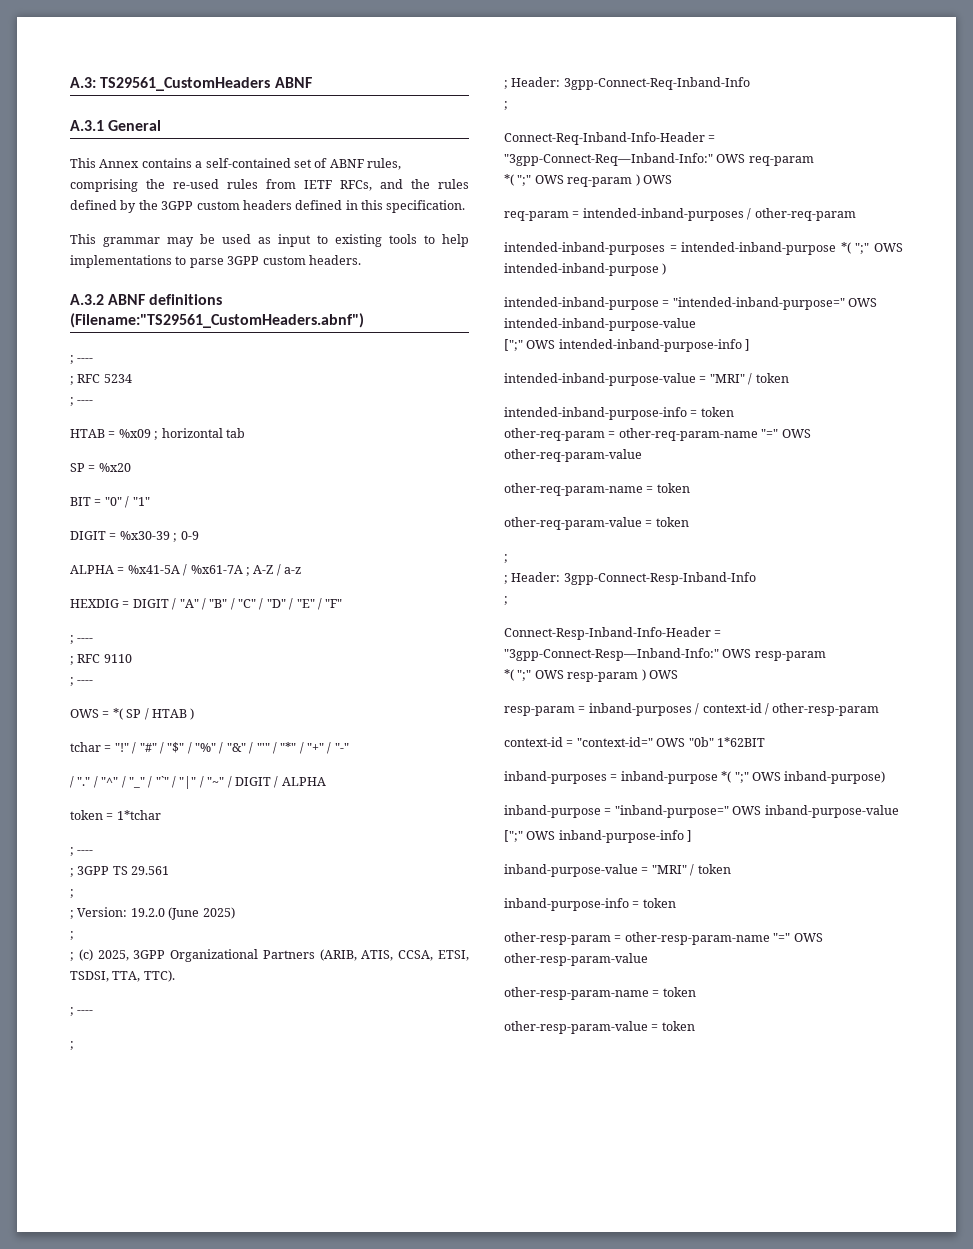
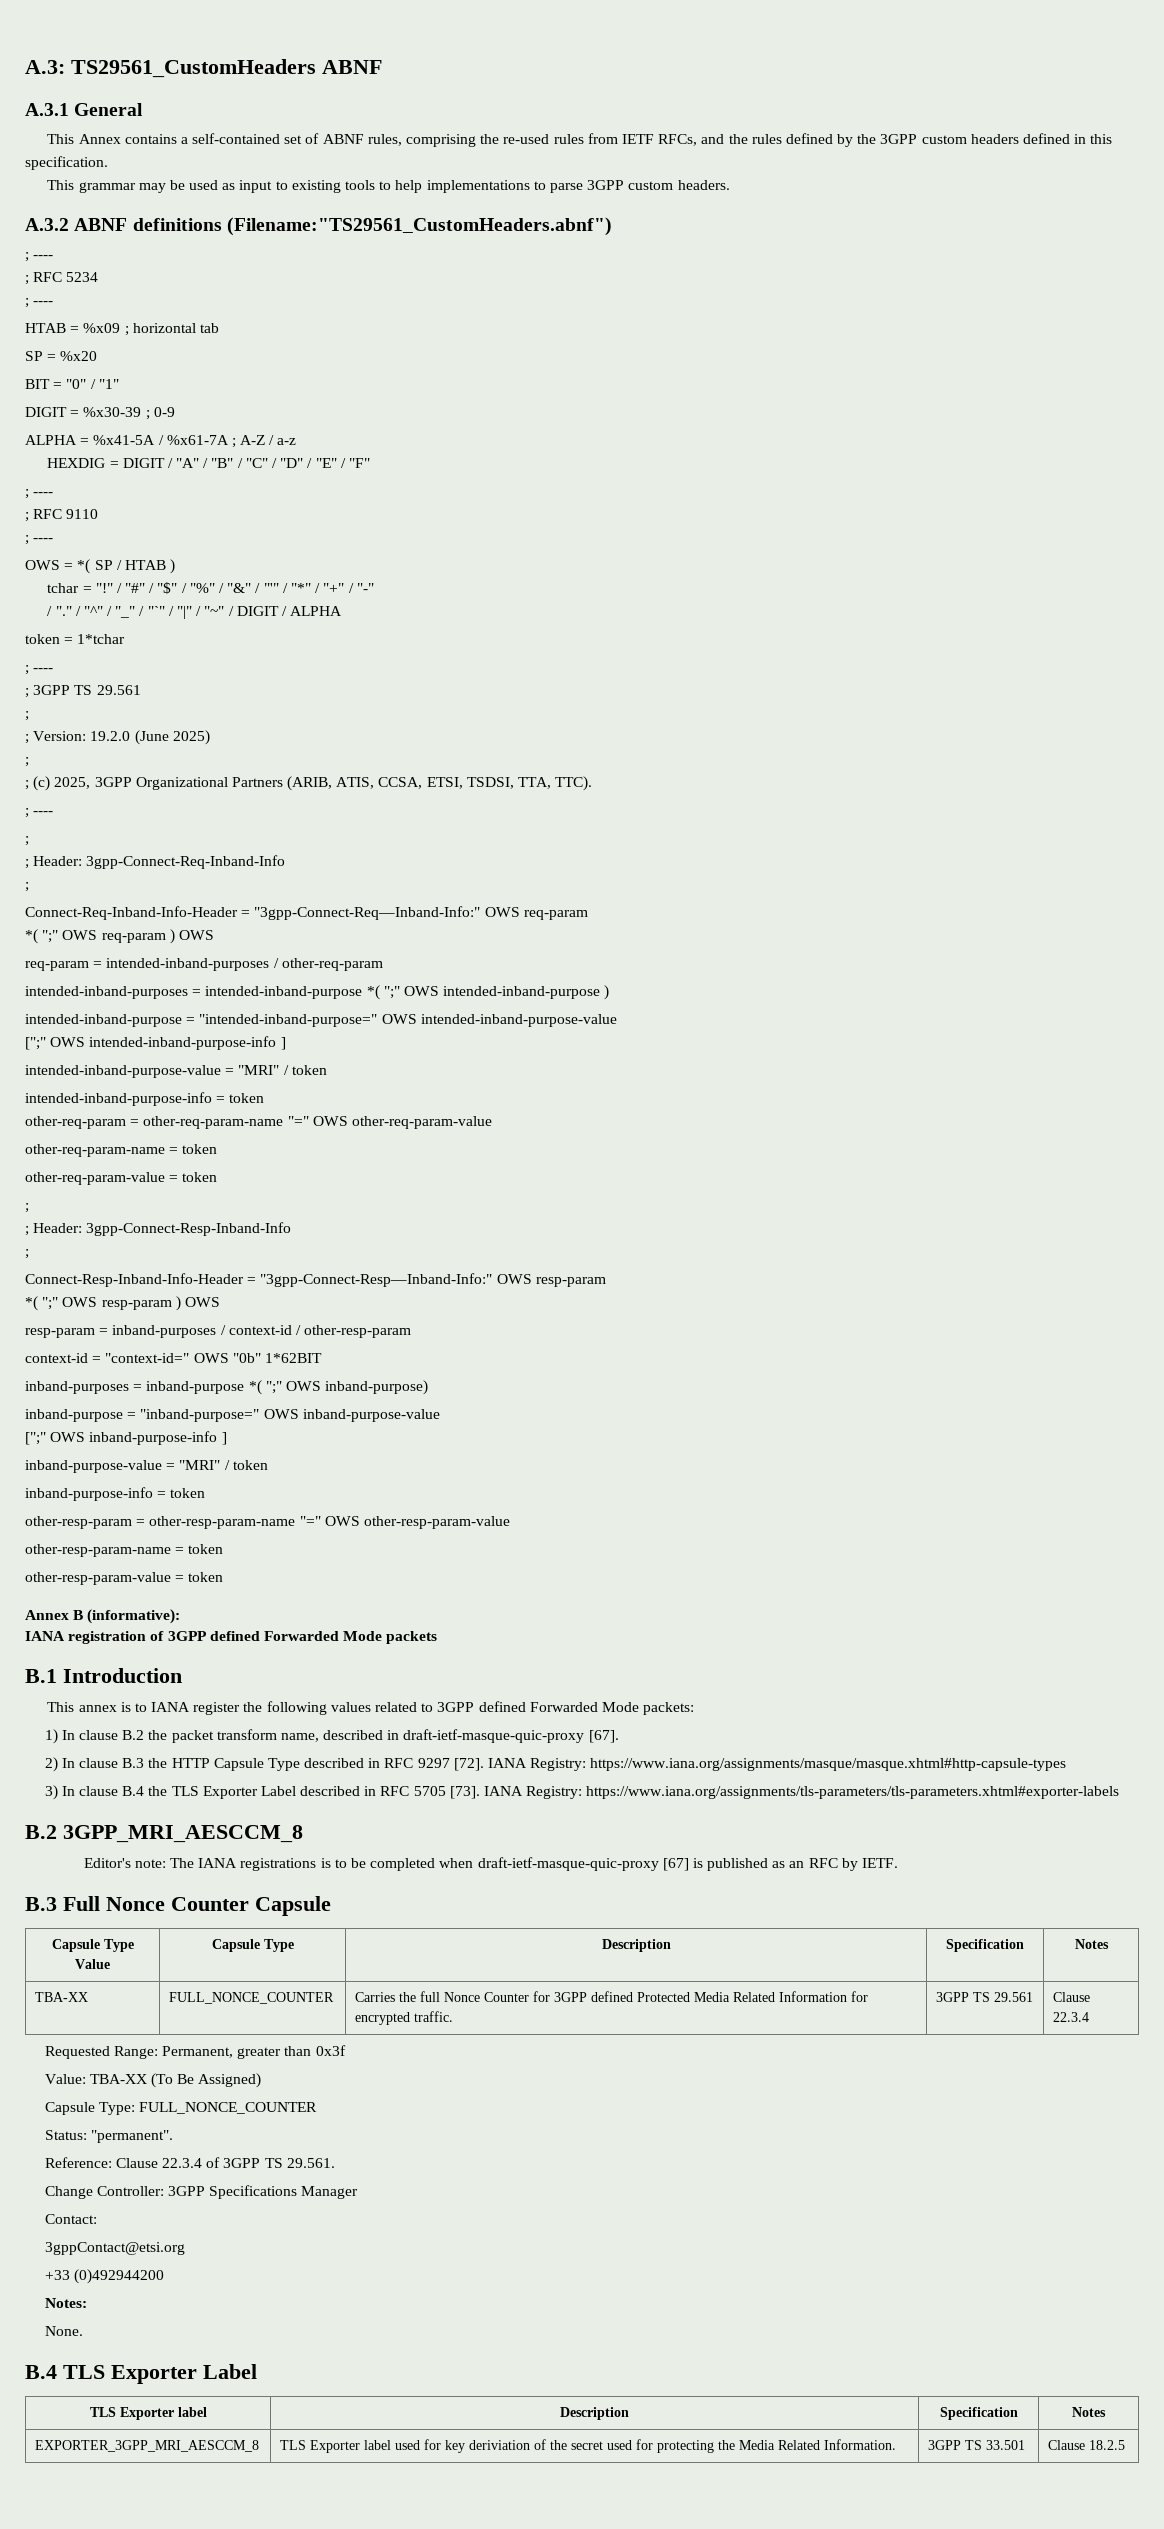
+ Annex B (informative):
+ IANA registration of 3GPP defined Forwarded Mode packets
+ B.1 Introduction
+ This annex is to IANA register the following values related to 3GPP defined Forwarded Mode packets:
+ 1) In clause B.2 the packet transform name, described in draft-ietf-masque-quic-proxy [67].
+ 2) In clause B.3 the HTTP Capsule Type described in RFC 9297 [72]. IANA Registry: https://www.iana.org/assignments/masque/masque.xhtml#http-capsule-types
+ 3) In clause B.4 the TLS Exporter Label described in RFC 5705 [73]. IANA Registry: https://www.iana.org/assignments/tls-parameters/tls-parameters.xhtml#exporter-labels
+ B.2 3GPP_MRI_AESCCM_8
+ Editor's note: The IANA registrations is to be completed when draft-ietf-masque-quic-proxy [67] is published as an RFC by IETF.
+ B.3 Full Nonce Counter Capsule
+ Capsule Type Value | Capsule Type | Description | Specification | Notes
+ TBA-XX | FULL_NONCE_COUNTER | Carries the full Nonce Counter for 3GPP defined Protected Media Related Information for encrypted traffic. | 3GPP TS 29.561 | Clause 22.3.4
+ Requested Range: Permanent, greater than 0x3f
+ Value: TBA-XX (To Be Assigned)
+ Capsule Type: FULL_NONCE_COUNTER
+ Status: "permanent".
+ Reference: Clause 22.3.4 of 3GPP TS 29.561.
+ Change Controller: 3GPP Specifications Manager
+ Contact:
+ 3gppContact@etsi.org
+ +33 (0)492944200
+ Notes:
+ None.
+ B.4 TLS Exporter Label
+ TLS Exporter label | Description | Specification | Notes
+ EXPORTER_3GPP_MRI_AESCCM_8 | TLS Exporter label used for key deriviation of the secret used for protecting the Media Related Information. | 3GPP TS 33.501 | Clause 18.2.5

